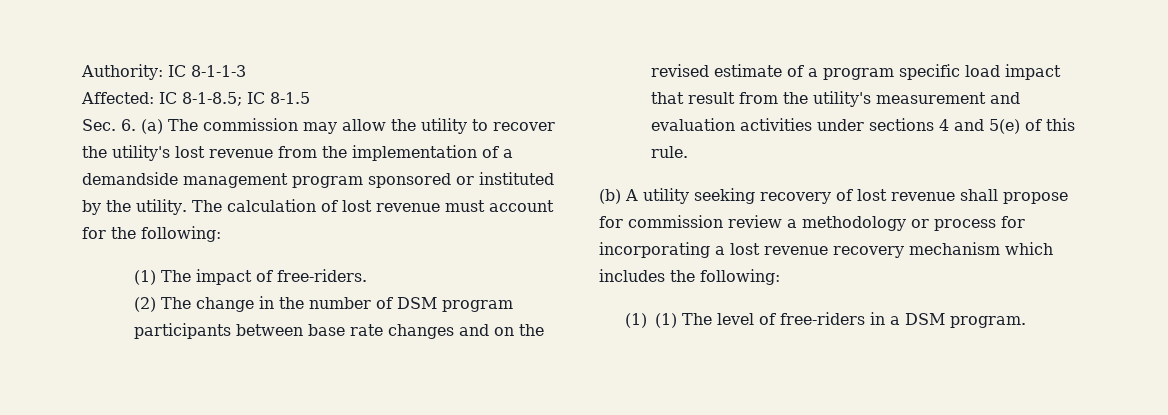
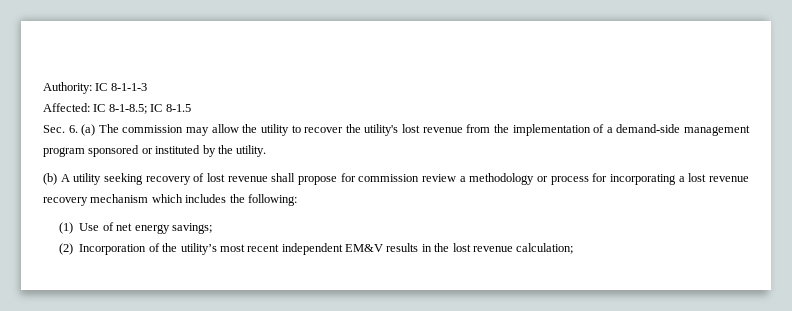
- Sec. 6. (a) The commission may allow the utility to recover the utility's lost revenue from the implementation of a demandside management program sponsored or instituted by the utility. The calculation of lost revenue must account for the following:
- (1) The impact of free-riders.
- (2) The change in the number of DSM program participants between base rate changes and on the revised estimate of a program specific load impact that result from the utility's measurement and evaluation activities under sections 4 and 5(e) of this rule.
+ Sec. 6. (a) The commission may allow the utility to recover the utility's lost revenue from the implementation of a demand-side management program sponsored or instituted by the utility.
- (1) (1) The level of free-riders in a DSM program.
+ (1) Use of net energy savings;
+ (2) Incorporation of the utility’s most recent independent EM&V results in the lost revenue calculation;

